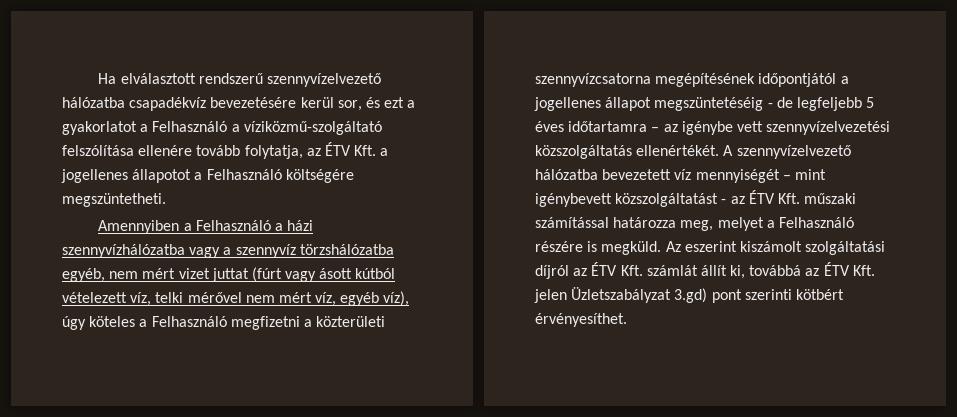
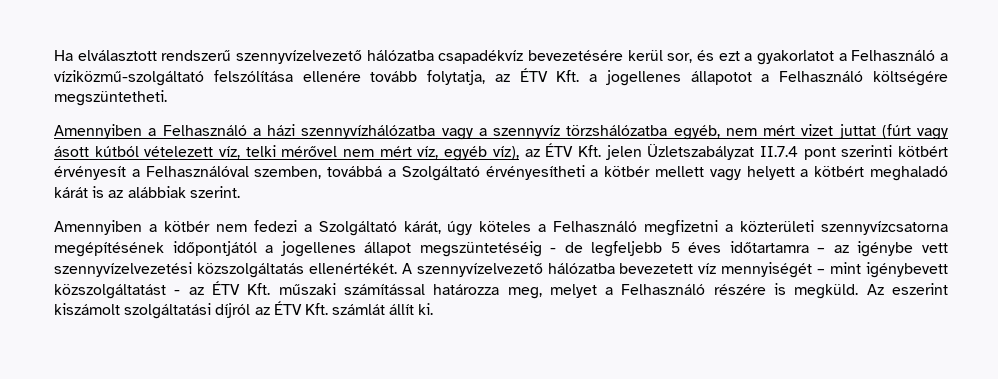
- Amennyiben a Felhasználó a házi szennyvízhálózatba vagy a szennyvíz törzshálózatba egyéb, nem mért vizet juttat (fúrt vagy ásott kútból vételezett víz, telki mérővel nem mért víz, egyéb víz), úgy köteles a Felhasználó megfizetni a közterületi szennyvízcsatorna megépítésének időpontjától a jogellenes állapot megszüntetéséig - de legfeljebb 5 éves időtartamra – az igénybe vett szennyvízelvezetési közszolgáltatás ellenértékét.
+ Amennyiben a Felhasználó a házi szennyvízhálózatba vagy a szennyvíz törzshálózatba egyéb, nem mért vizet juttat (fúrt vagy ásott kútból vételezett víz, telki mérővel nem mért víz, egyéb víz), az ÉTV Kft. jelen Üzletszabályzat II.7.4 pont szerinti kötbért érvényesít a Felhasználóval szemben, továbbá a Szolgáltató érvényesítheti a kötbér mellett vagy helyett a kötbért meghaladó kárát is az alábbiak szerint.
+ Amennyiben a kötbér nem fedezi a Szolgáltató kárát, úgy köteles a Felhasználó megfizetni a közterületi szennyvízcsatorna megépítésének időpontjától a jogellenes állapot megszüntetéséig - de legfeljebb 5 éves időtartamra – az igénybe vett szennyvízelvezetési közszolgáltatás ellenértékét.
- Az eszerint kiszámolt szolgáltatási díjról az ÉTV Kft. számlát állít ki, továbbá az ÉTV Kft. jelen Üzletszabályzat 3.gd) pont szerinti kötbért érvényesíthet.
+ Az eszerint kiszámolt szolgáltatási díjról az ÉTV Kft. számlát állít ki.

